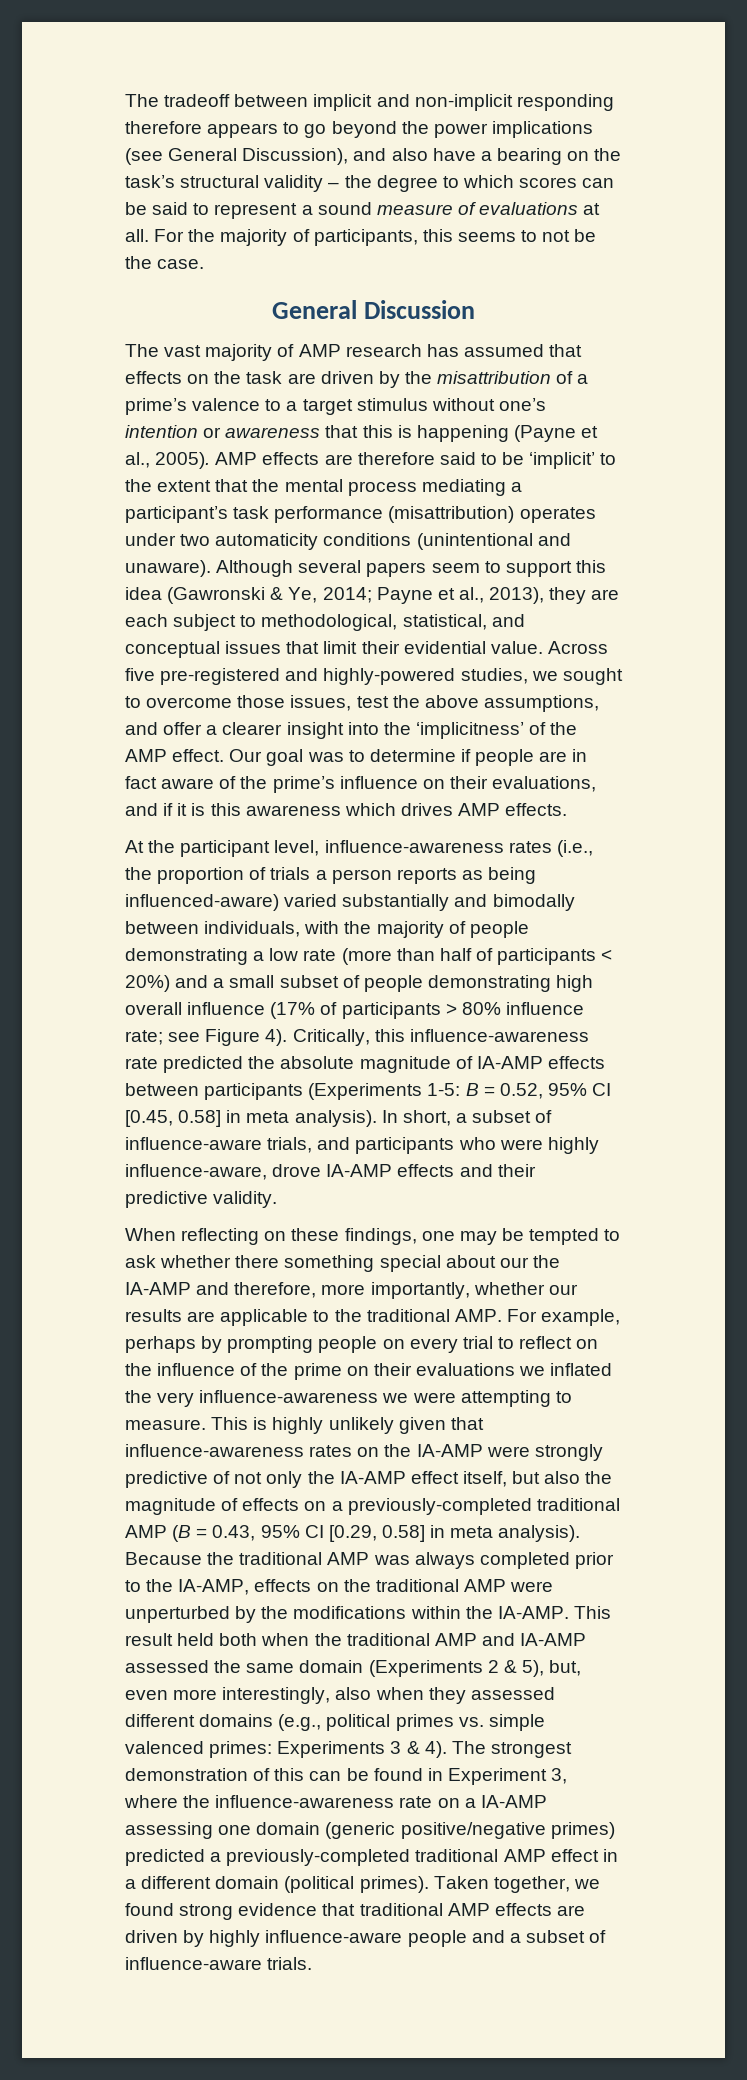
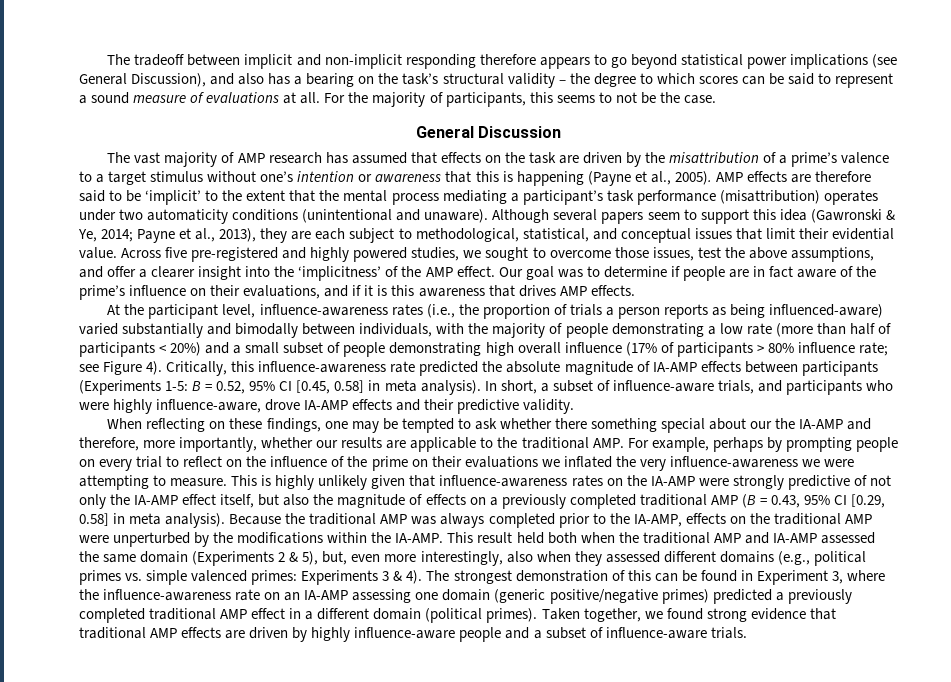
- The tradeoff between implicit and non-implicit responding therefore appears to go beyond the power implications (see General Discussion), and also have a bearing on the task’s structural validity – the degree to which scores can be said to represent a sound measure of evaluations at all.
+ The tradeoff between implicit and non-implicit responding therefore appears to go beyond statistical power implications (see General Discussion), and also has a bearing on the task’s structural validity – the degree to which scores can be said to represent a sound measure of evaluations at all.
- Across five pre-registered and highly-powered studies, we sought to overcome those issues, test the above assumptions, and offer a clearer insight into the ‘implicitness’ of the AMP effect.
+ Across five pre-registered and highly powered studies, we sought to overcome those issues, test the above assumptions, and offer a clearer insight into the ‘implicitness’ of the AMP effect.
- Our goal was to determine if people are in fact aware of the prime’s influence on their evaluations, and if it is this awareness which drives AMP effects.
+ Our goal was to determine if people are in fact aware of the prime’s influence on their evaluations, and if it is this awareness that drives AMP effects.
- This is highly unlikely given that influence-awareness rates on the IA-AMP were strongly predictive of not only the IA-AMP effect itself, but also the magnitude of effects on a previously-completed traditional AMP (B = 0.43, 95% CI [0.29, 0.58] in meta analysis).
+ This is highly unlikely given that influence-awareness rates on the IA-AMP were strongly predictive of not only the IA-AMP effect itself, but also the magnitude of effects on a previously completed traditional AMP (B = 0.43, 95% CI [0.29, 0.58] in meta analysis).
- The strongest demonstration of this can be found in Experiment 3, where the influence-awareness rate on a IA-AMP assessing one domain (generic positive/negative primes) predicted a previously-completed traditional AMP effect in a different domain (political primes).
+ The strongest demonstration of this can be found in Experiment 3, where the influence-awareness rate on an IA-AMP assessing one domain (generic positive/negative primes) predicted a previously completed traditional AMP effect in a different domain (political primes).

